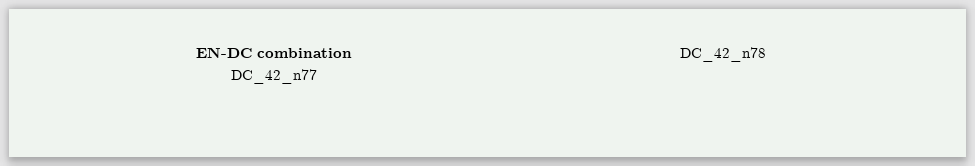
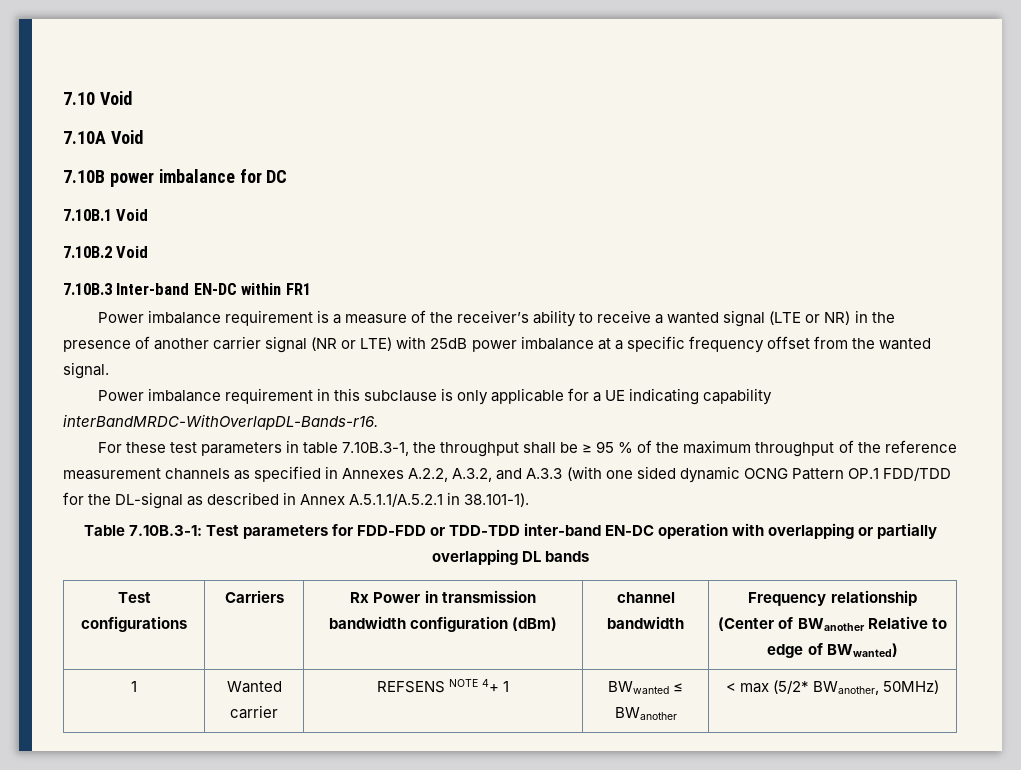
- EN-DC combination
- DC_42_n77
- DC_42_n78
+ 7.10 Void
+ 7.10A Void
+ 7.10B power imbalance for DC
+ 7.10B.1 Void
+ 7.10B.2 Void
+ 7.10B.3 Inter-band EN-DC within FR1
+ Power imbalance requirement is a measure of the receiver’s ability to receive a wanted signal (LTE or NR) in the presence of another carrier signal (NR or LTE) with 25dB power imbalance at a specific frequency offset from the wanted signal.
+ Power imbalance requirement in this subclause is only applicable for a UE indicating capability interBandMRDC-WithOverlapDL-Bands-r16.
+ For these test parameters in table 7.10B.3-1, the throughput shall be ≥ 95 % of the maximum throughput of the reference measurement channels as specified in Annexes A.2.2, A.3.2, and A.3.3 (with one sided dynamic OCNG Pattern OP.1 FDD/TDD for the DL-signal as described in Annex A.5.1.1/A.5.2.1 in 38.101-1).
+ Table 7.10B.3-1: Test parameters for FDD-FDD or TDD-TDD inter-band EN-DC operation with overlapping or partially overlapping DL bands
+ Test configurations | Carriers | Rx Power in transmission bandwidth configuration (dBm) | channel bandwidth | Frequency relationship
+ (Center of BWanother Relative to edge of BWwanted)
+ 1 | Wanted carrier | REFSENS NOTE 4+ 1 | BWwanted ≤ BWanother | < max (5/2* BWanother, 50MHz)

